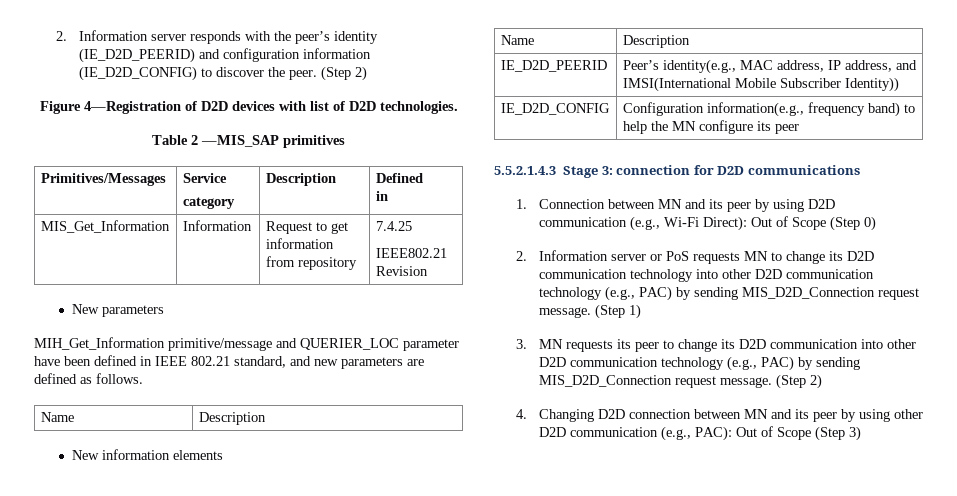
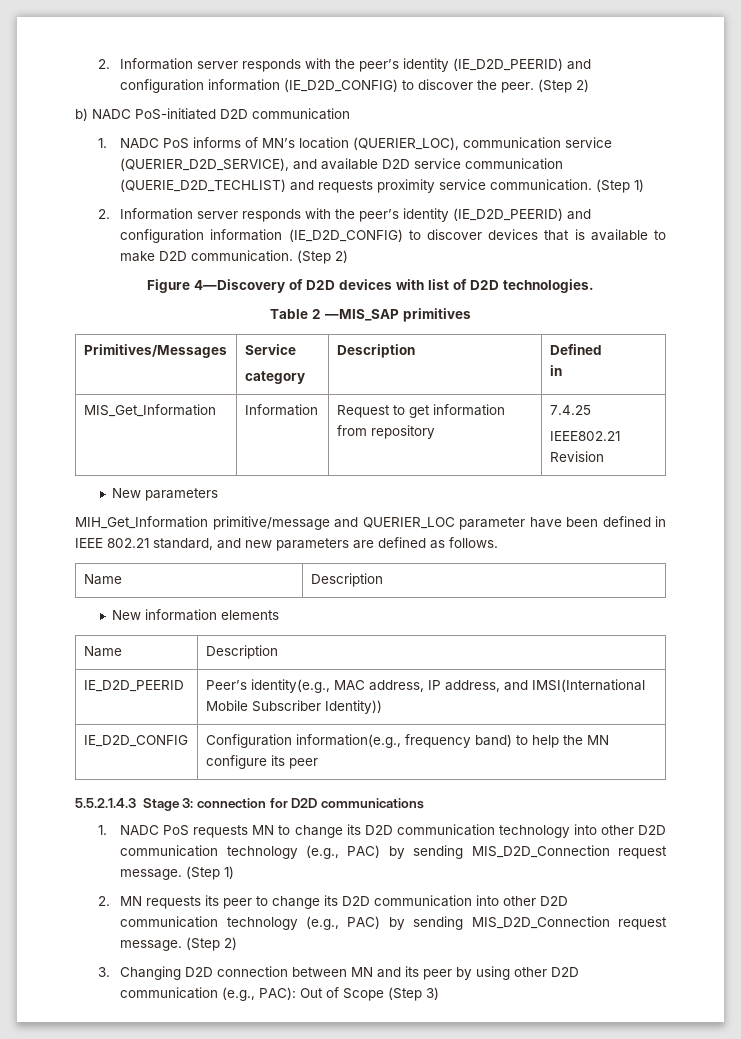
+ b) NADC PoS-initiated D2D communication
+ 1. NADC PoS informs of MN’s location (QUERIER_LOC), communication service (QUERIER_D2D_SERVICE), and available D2D service communication (QUERIE_D2D_TECHLIST) and requests proximity service communication. (Step 1)
+ 2. Information server responds with the peer’s identity (IE_D2D_PEERID) and configuration information (IE_D2D_CONFIG) to discover devices that is available to make D2D communication. (Step 2)
- Figure 4—Registration of D2D devices with list of D2D technologies.
+ Figure 4—Discovery of D2D devices with list of D2D technologies.
- 1. Connection between MN and its peer by using D2D communication (e.g., Wi-Fi Direct): Out of Scope (Step 0)
- 2. Information server or PoS requests MN to change its D2D communication technology into other D2D communication technology (e.g., PAC) by sending MIS_D2D_Connection request message.
+ 1. NADC PoS requests MN to change its D2D communication technology into other D2D communication technology (e.g., PAC) by sending MIS_D2D_Connection request message.
- 3. MN requests its peer to change its D2D communication into other D2D communication technology (e.g., PAC) by sending MIS_D2D_Connection request message.
+ 2. MN requests its peer to change its D2D communication into other D2D communication technology (e.g., PAC) by sending MIS_D2D_Connection request message.
- 4. Changing D2D connection between MN and its peer by using other D2D communication (e.g., PAC): Out of Scope (Step 3)
+ 3. Changing D2D connection between MN and its peer by using other D2D communication (e.g., PAC): Out of Scope (Step 3)

